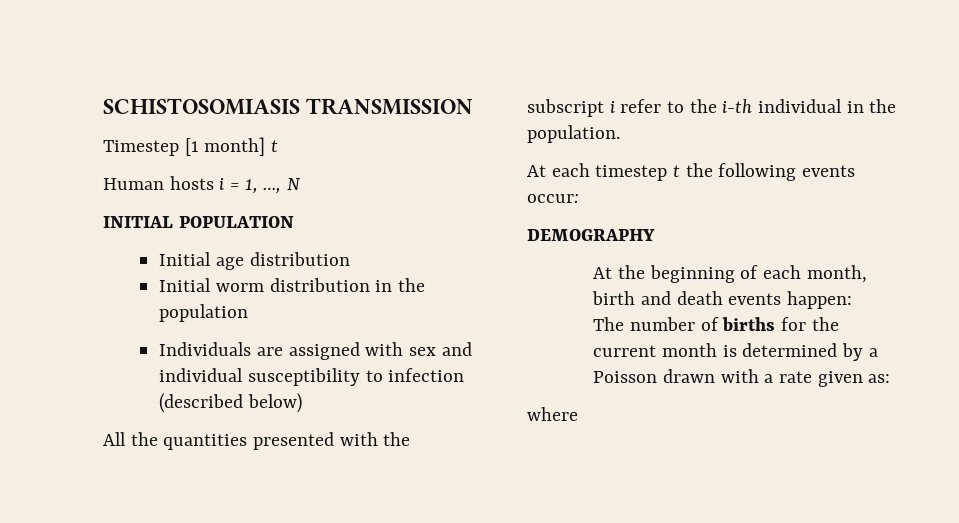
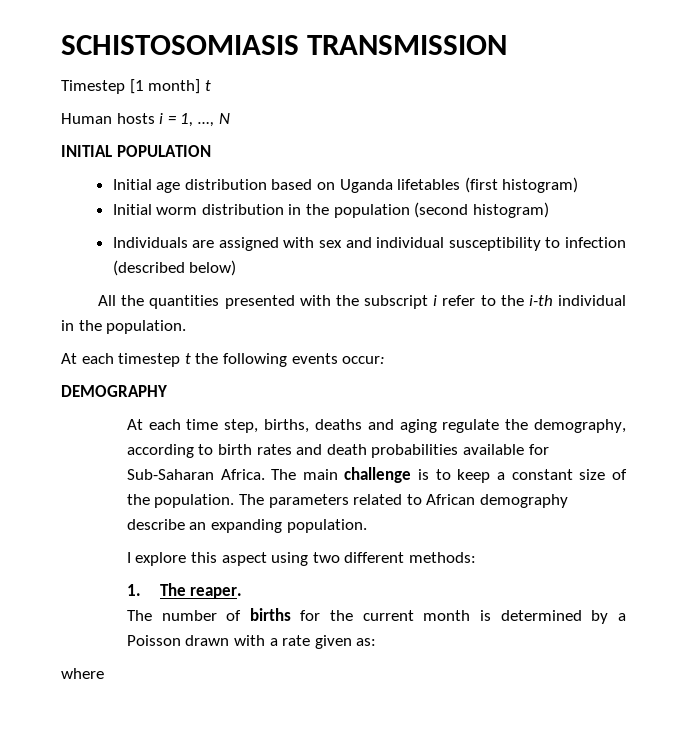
- Initial age distribution
+ Initial age distribution based on Uganda lifetables (first histogram)
- Initial worm distribution in the population
+ Initial worm distribution in the population (second histogram)
- At the beginning of each month, birth and death events happen:
+ At each time step, births, deaths and aging regulate the demography, according to birth rates and death probabilities available for Sub-Saharan Africa. The main challenge is to keep a constant size of the population. The parameters related to African demography describe an expanding population.
+ I explore this aspect using two different methods:
+ 1. The reaper.

